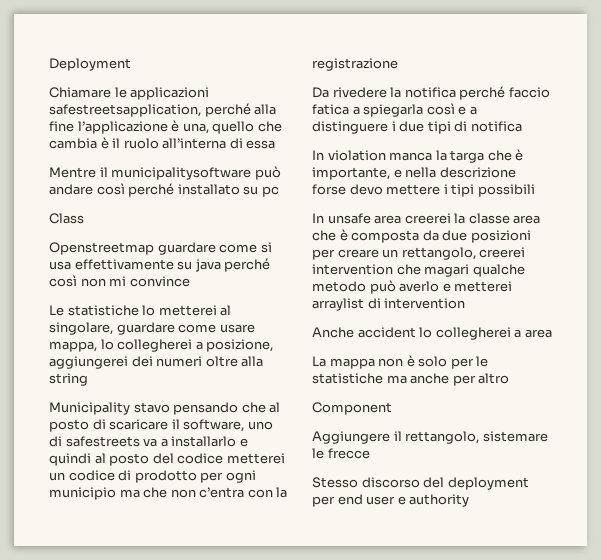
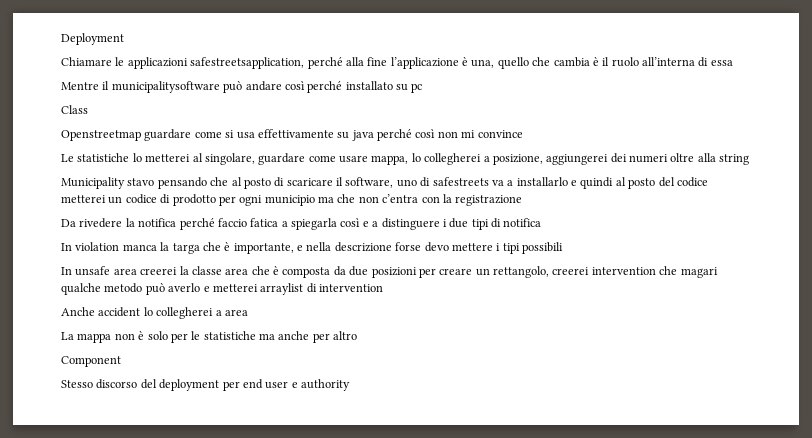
- Aggiungere il rettangolo, sistemare le frecce

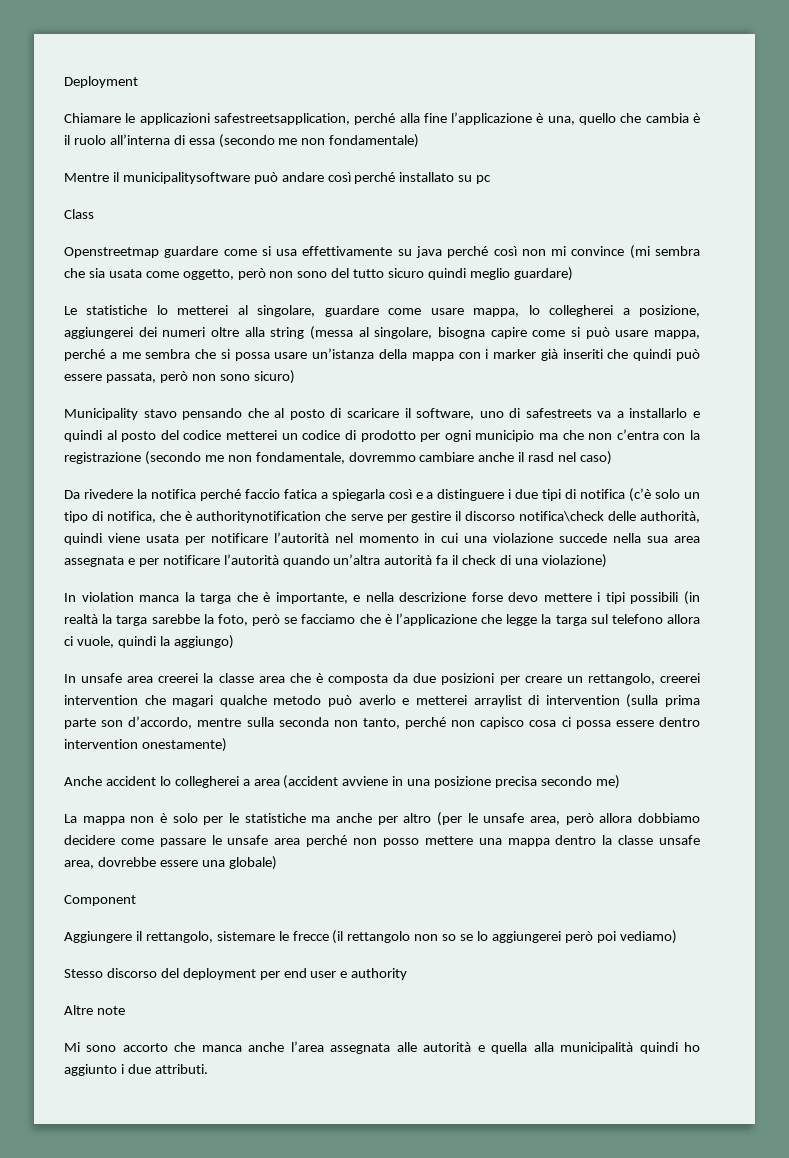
- Chiamare le applicazioni safestreetsapplication, perché alla fine l’applicazione è una, quello che cambia è il ruolo all’interna di essa
+ Chiamare le applicazioni safestreetsapplication, perché alla fine l’applicazione è una, quello che cambia è il ruolo all’interna di essa (secondo me non fondamentale)
- Openstreetmap guardare come si usa effettivamente su java perché così non mi convince
+ Openstreetmap guardare come si usa effettivamente su java perché così non mi convince (mi sembra che sia usata come oggetto, però non sono del tutto sicuro quindi meglio guardare)
- Le statistiche lo metterei al singolare, guardare come usare mappa, lo collegherei a posizione, aggiungerei dei numeri oltre alla string
+ Le statistiche lo metterei al singolare, guardare come usare mappa, lo collegherei a posizione, aggiungerei dei numeri oltre alla string (messa al singolare, bisogna capire come si può usare mappa, perché a me sembra che si possa usare un’istanza della mappa con i marker già inseriti che quindi può essere passata, però non sono sicuro)
- Municipality stavo pensando che al posto di scaricare il software, uno di safestreets va a installarlo e quindi al posto del codice metterei un codice di prodotto per ogni municipio ma che non c’entra con la registrazione
+ Municipality stavo pensando che al posto di scaricare il software, uno di safestreets va a installarlo e quindi al posto del codice metterei un codice di prodotto per ogni municipio ma che non c’entra con la registrazione (secondo me non fondamentale, dovremmo cambiare anche il rasd nel caso)
- Da rivedere la notifica perché faccio fatica a spiegarla così e a distinguere i due tipi di notifica
+ Da rivedere la notifica perché faccio fatica a spiegarla così e a distinguere i due tipi di notifica (c’è solo un tipo di notifica, che è authoritynotification che serve per gestire il discorso notifica\check delle authorità, quindi viene usata per notificare l’autorità nel momento in cui una violazione succede nella sua area assegnata e per notificare l’autorità quando un’altra autorità fa il check di una violazione)
- In violation manca la targa che è importante, e nella descrizione forse devo mettere i tipi possibili
+ In violation manca la targa che è importante, e nella descrizione forse devo mettere i tipi possibili (in realtà la targa sarebbe la foto, però se facciamo che è l’applicazione che legge la targa sul telefono allora ci vuole, quindi la aggiungo)
- In unsafe area creerei la classe area che è composta da due posizioni per creare un rettangolo, creerei intervention che magari qualche metodo può averlo e metterei arraylist di intervention
+ In unsafe area creerei la classe area che è composta da due posizioni per creare un rettangolo, creerei intervention che magari qualche metodo può averlo e metterei arraylist di intervention (sulla prima parte son d’accordo, mentre sulla seconda non tanto, perché non capisco cosa ci possa essere dentro intervention onestamente)
- Anche accident lo collegherei a area
+ Anche accident lo collegherei a area (accident avviene in una posizione precisa secondo me)
- La mappa non è solo per le statistiche ma anche per altro
+ La mappa non è solo per le statistiche ma anche per altro (per le unsafe area, però allora dobbiamo decidere come passare le unsafe area perché non posso mettere una mappa dentro la classe unsafe area, dovrebbe essere una globale)
  Component
+ Aggiungere il rettangolo, sistemare le frecce (il rettangolo non so se lo aggiungerei però poi vediamo)
+ Altre note
+ Mi sono accorto che manca anche l’area assegnata alle autorità e quella alla municipalità quindi ho aggiunto i due attributi.

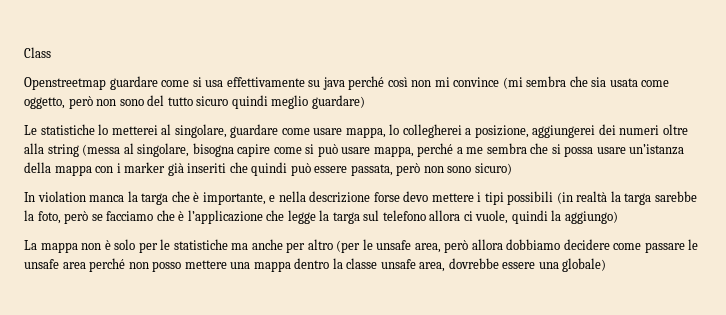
- Deployment
- Chiamare le applicazioni safestreetsapplication, perché alla fine l’applicazione è una, quello che cambia è il ruolo all’interna di essa (secondo me non fondamentale)
- Mentre il municipalitysoftware può andare così perché installato su pc
- Municipality stavo pensando che al posto di scaricare il software, uno di safestreets va a installarlo e quindi al posto del codice metterei un codice di prodotto per ogni municipio ma che non c’entra con la registrazione (secondo me non fondamentale, dovremmo cambiare anche il rasd nel caso)
- Da rivedere la notifica perché faccio fatica a spiegarla così e a distinguere i due tipi di notifica (c’è solo un tipo di notifica, che è authoritynotification che serve per gestire il discorso notifica\check delle authorità, quindi viene usata per notificare l’autorità nel momento in cui una violazione succede nella sua area assegnata e per notificare l’autorità quando un’altra autorità fa il check di una violazione)
- In unsafe area creerei la classe area che è composta da due posizioni per creare un rettangolo, creerei intervention che magari qualche metodo può averlo e metterei arraylist di intervention (sulla prima parte son d’accordo, mentre sulla seconda non tanto, perché non capisco cosa ci possa essere dentro intervention onestamente)
- Anche accident lo collegherei a area (accident avviene in una posizione precisa secondo me)
- Component
- Aggiungere il rettangolo, sistemare le frecce (il rettangolo non so se lo aggiungerei però poi vediamo)
- Stesso discorso del deployment per end user e authority
- Altre note
- Mi sono accorto che manca anche l’area assegnata alle autorità e quella alla municipalità quindi ho aggiunto i due attributi.

